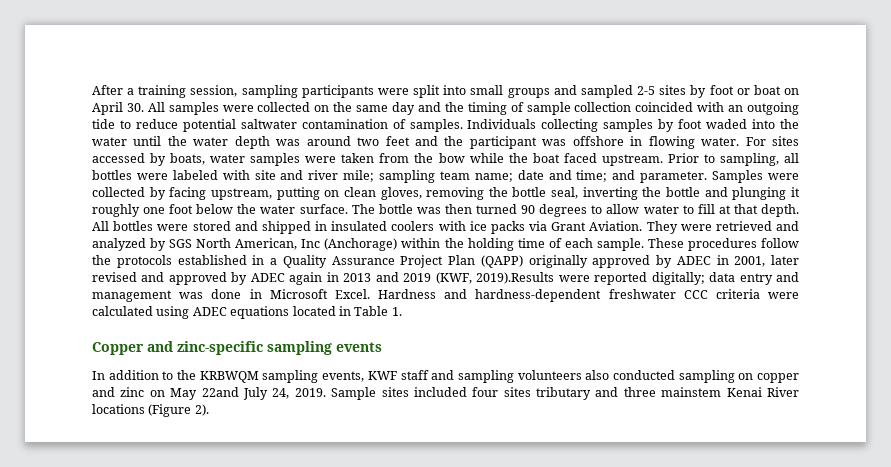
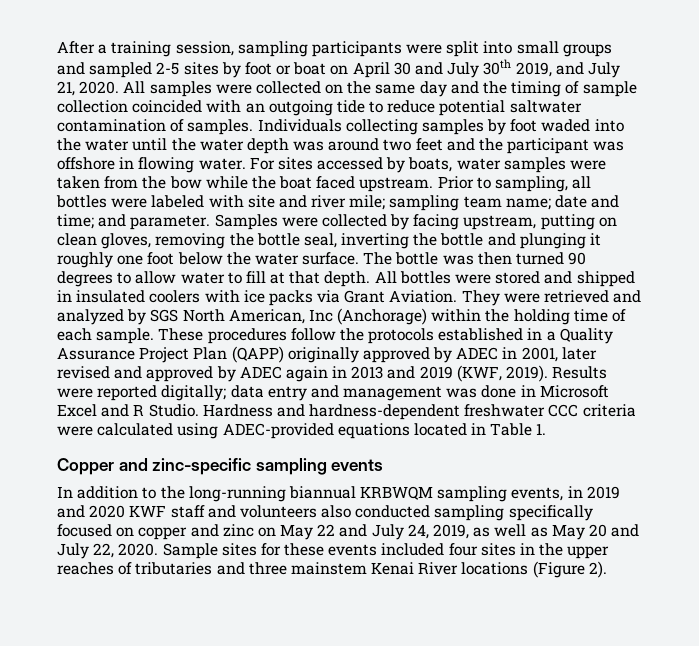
- After a training session, sampling participants were split into small groups and sampled 2-5 sites by foot or boat on April 30. All samples were collected on the same day and the timing of sample collection coincided with an outgoing tide to reduce potential saltwater contamination of samples.
+ After a training session, sampling participants were split into small groups and sampled 2-5 sites by foot or boat on April 30 and July 30th 2019, and July 21, 2020. All samples were collected on the same day and the timing of sample collection coincided with an outgoing tide to reduce potential saltwater contamination of samples.
- These procedures follow the protocols established in a Quality Assurance Project Plan (QAPP) originally approved by ADEC in 2001, later revised and approved by ADEC again in 2013 and 2019 (KWF, 2019).Results were reported digitally; data entry and management was done in Microsoft Excel.
+ These procedures follow the protocols established in a Quality Assurance Project Plan (QAPP) originally approved by ADEC in 2001, later revised and approved by ADEC again in 2013 and 2019 (KWF, 2019). Results were reported digitally; data entry and management was done in Microsoft Excel and R Studio.
- Hardness and hardness-dependent freshwater CCC criteria were calculated using ADEC equations located in Table 1.
+ Hardness and hardness-dependent freshwater CCC criteria were calculated using ADEC-provided equations located in Table 1.
- In addition to the KRBWQM sampling events, KWF staff and sampling volunteers also conducted sampling on copper and zinc on May 22and July 24, 2019. Sample sites included four sites tributary and three mainstem Kenai River locations (Figure 2).
+ In addition to the long-running biannual KRBWQM sampling events, in 2019 and 2020 KWF staff and volunteers also conducted sampling specifically focused on copper and zinc on May 22 and July 24, 2019, as well as May 20 and July 22, 2020. Sample sites for these events included four sites in the upper reaches of tributaries and three mainstem Kenai River locations (Figure 2).

